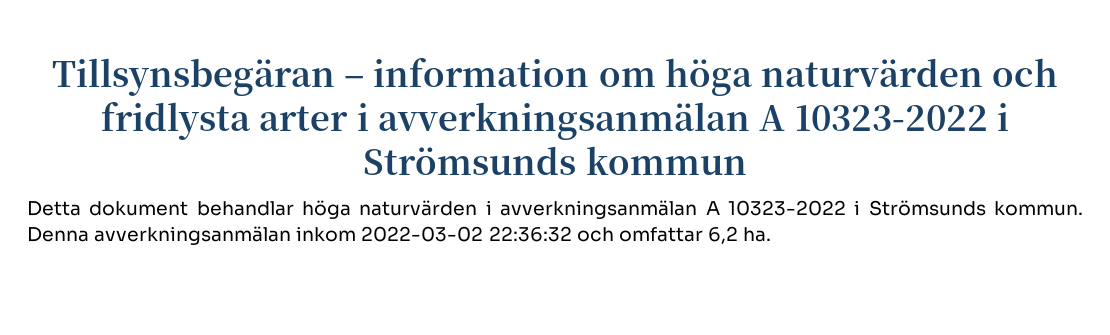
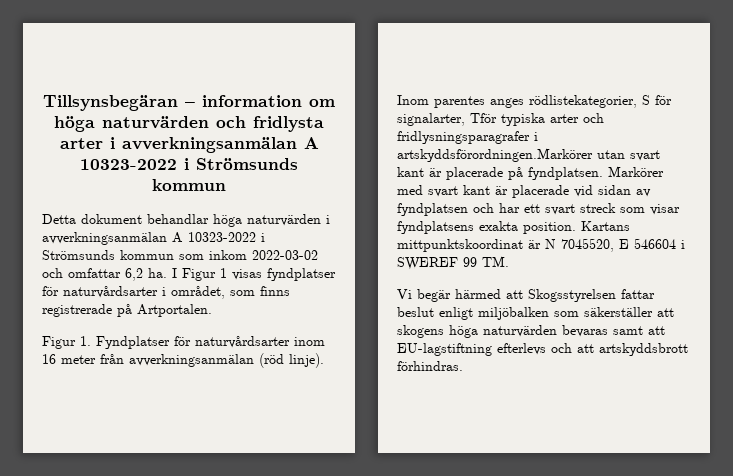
- Detta dokument behandlar höga naturvärden i avverkningsanmälan A 10323-2022 i Strömsunds kommun. Denna avverkningsanmälan inkom 2022-03-02 22:36:32 och omfattar 6,2 ha.
+ Detta dokument behandlar höga naturvärden i avverkningsanmälan A 10323-2022 i Strömsunds kommun som inkom 2022-03-02 och omfattar 6,2 ha.
+ I Figur 1 visas fyndplatser för naturvårdsarter i området, som finns registrerade på Artportalen.
+ Figur 1. Fyndplatser för naturvårdsarter inom 16 meter från avverkningsanmälan (röd linje). Inom parentes anges rödlistekategorier, S för signalarter, Tför typiska arter och fridlysningsparagrafer i artskyddsförordningen.Markörer utan svart kant är placerade på fyndplatsen. Markörer med svart kant är placerade vid sidan av fyndplatsen och har ett svart streck som visar fyndplatsens exakta position. Kartans mittpunktskoordinat är N 7045520, E 546604 i SWEREF 99 TM.
+ Vi begär härmed att Skogsstyrelsen fattar beslut enligt miljöbalken som säkerställer att skogens höga naturvärden bevaras samt att EU-lagstiftning efterlevs och att artskyddsbrott förhindras.

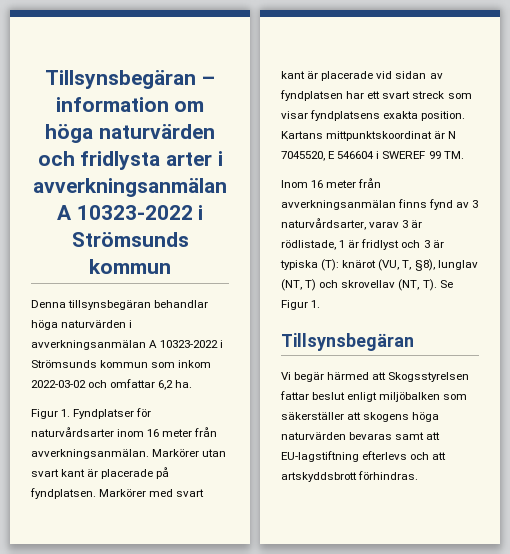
- Detta dokument behandlar höga naturvärden i avverkningsanmälan A 10323-2022 i Strömsunds kommun som inkom 2022-03-02 och omfattar 6,2 ha. I Figur 1 visas fyndplatser för naturvårdsarter i området, som finns registrerade på Artportalen.
+ Denna tillsynsbegäran behandlar höga naturvärden i avverkningsanmälan A 10323-2022 i Strömsunds kommun som inkom 2022-03-02 och omfattar 6,2 ha.
- Figur 1. Fyndplatser för naturvårdsarter inom 16 meter från avverkningsanmälan (röd linje). Inom parentes anges rödlistekategorier, S för signalarter, Tför typiska arter och fridlysningsparagrafer i artskyddsförordningen.Markörer utan svart kant är placerade på fyndplatsen.
+ Figur 1. Fyndplatser för naturvårdsarter inom 16 meter från avverkningsanmälan. Markörer utan svart kant är placerade på fyndplatsen.
- Markörer med svart kant är placerade vid sidan av fyndplatsen och har ett svart streck som visar fyndplatsens exakta position.
+ Markörer med svart kant är placerade vid sidan av fyndplatsen har ett svart streck som visar fyndplatsens exakta position.
+ Inom 16 meter från avverkningsanmälan finns fynd av 3 naturvårdsarter, varav 3 är rödlistade, 1 är fridlyst och 3 är typiska (T): knärot (VU, T, §8), lunglav (NT, T) och skrovellav (NT, T). Se Figur 1.
+ Tillsynsbegäran

